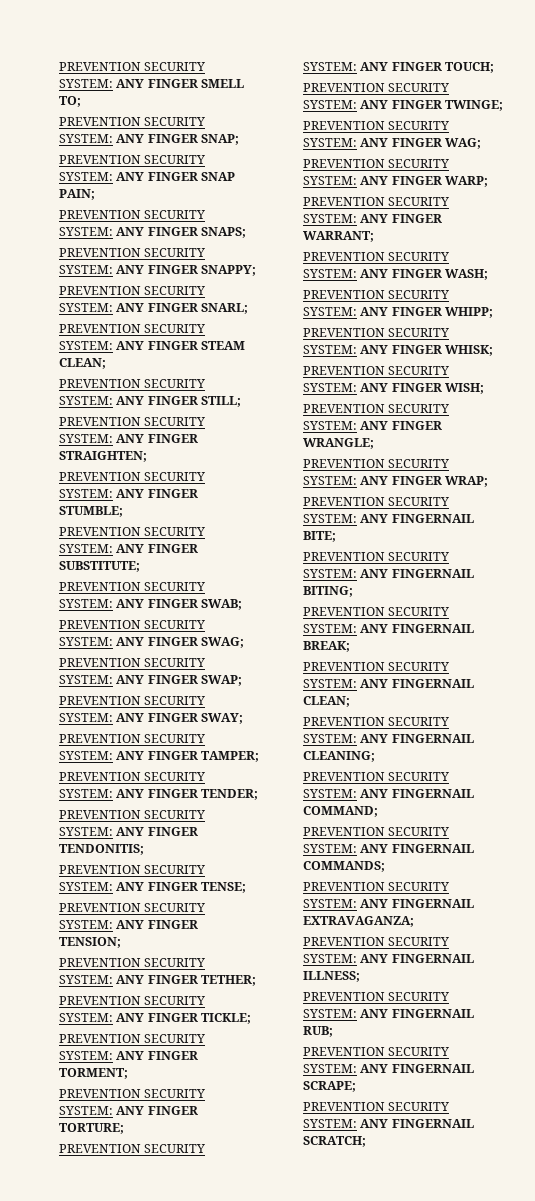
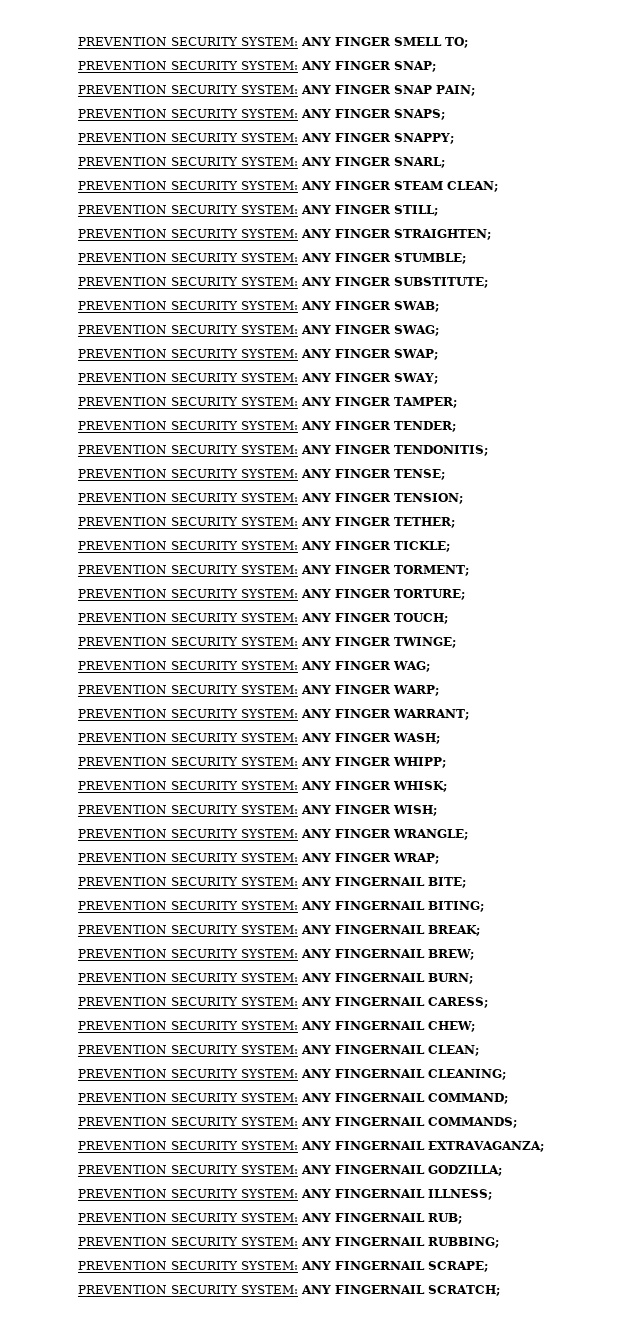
+ PREVENTION SECURITY SYSTEM: ANY FINGERNAIL BREW;
+ PREVENTION SECURITY SYSTEM: ANY FINGERNAIL BURN;
+ PREVENTION SECURITY SYSTEM: ANY FINGERNAIL CARESS;
+ PREVENTION SECURITY SYSTEM: ANY FINGERNAIL CHEW;
+ PREVENTION SECURITY SYSTEM: ANY FINGERNAIL GODZILLA;
+ PREVENTION SECURITY SYSTEM: ANY FINGERNAIL RUBBING;

